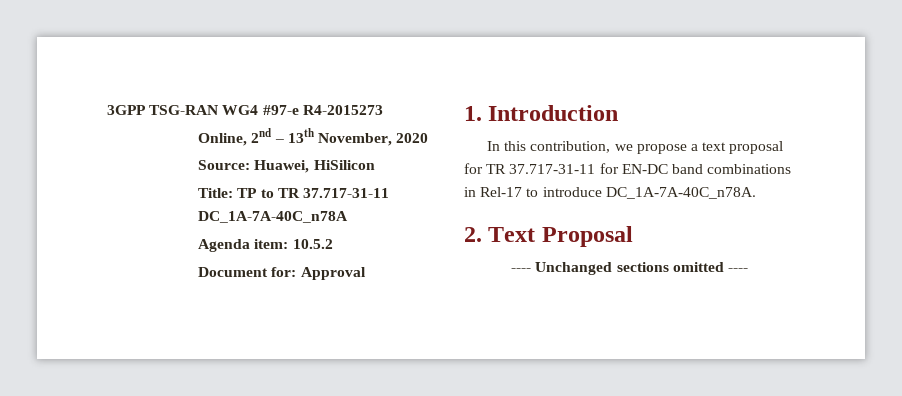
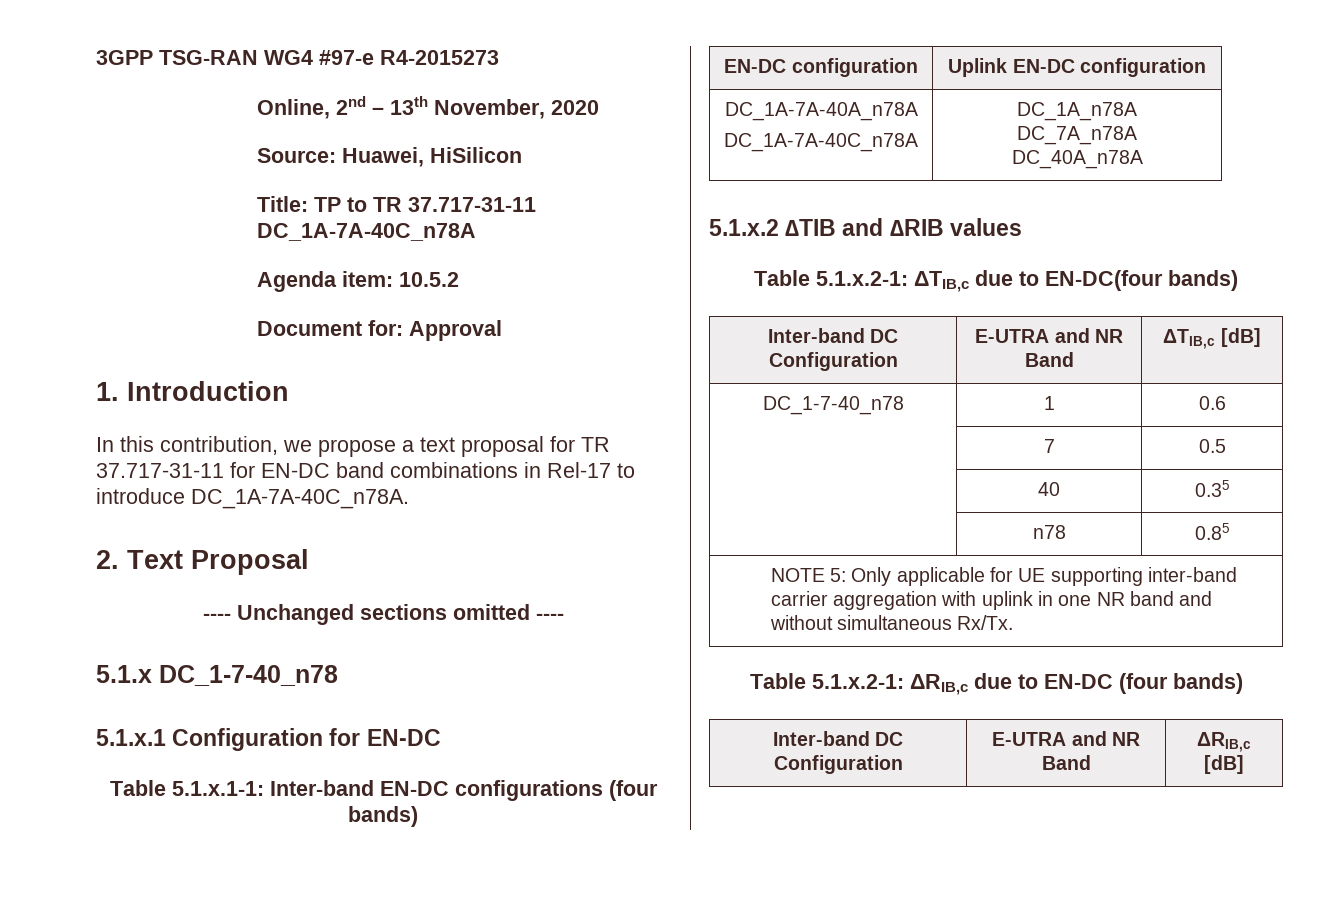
+ 5.1.x DC_1-7-40_n78
+ 5.1.x.1 Configuration for EN-DC
+ Table 5.1.x.1-1: Inter-band EN-DC configurations (four bands)
+ EN-DC configuration | Uplink EN-DC configuration
+ DC_1A-7A-40A_n78A
+ DC_1A-7A-40C_n78A | DC_1A_n78A
+ DC_7A_n78A
+ DC_40A_n78A
+ 5.1.x.2 ∆TIB and ∆RIB values
+ Table 5.1.x.2-1: ΔTIB,c due to EN-DC(four bands)
+ Inter-band DC Configuration | E-UTRA and NR Band | ΔTIB,c [dB]
+ DC_1-7-40_n78 | 1 | 0.6
+ | 7 | 0.5
+ | 40 | 0.35
+ | n78 | 0.85
+ NOTE 5: Only applicable for UE supporting inter-band carrier aggregation with uplink in one NR band and without simultaneous Rx/Tx.
+ Table 5.1.x.2-1: ΔRIB,c due to EN-DC (four bands)
+ Inter-band DC Configuration | E-UTRA and NR Band | ΔRIB,c [dB]

